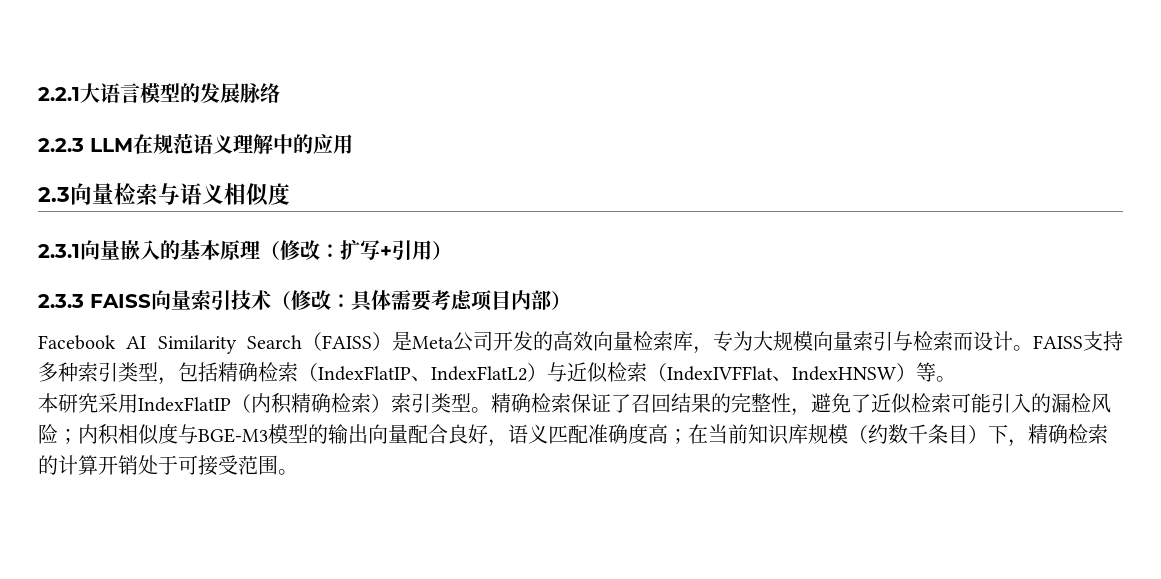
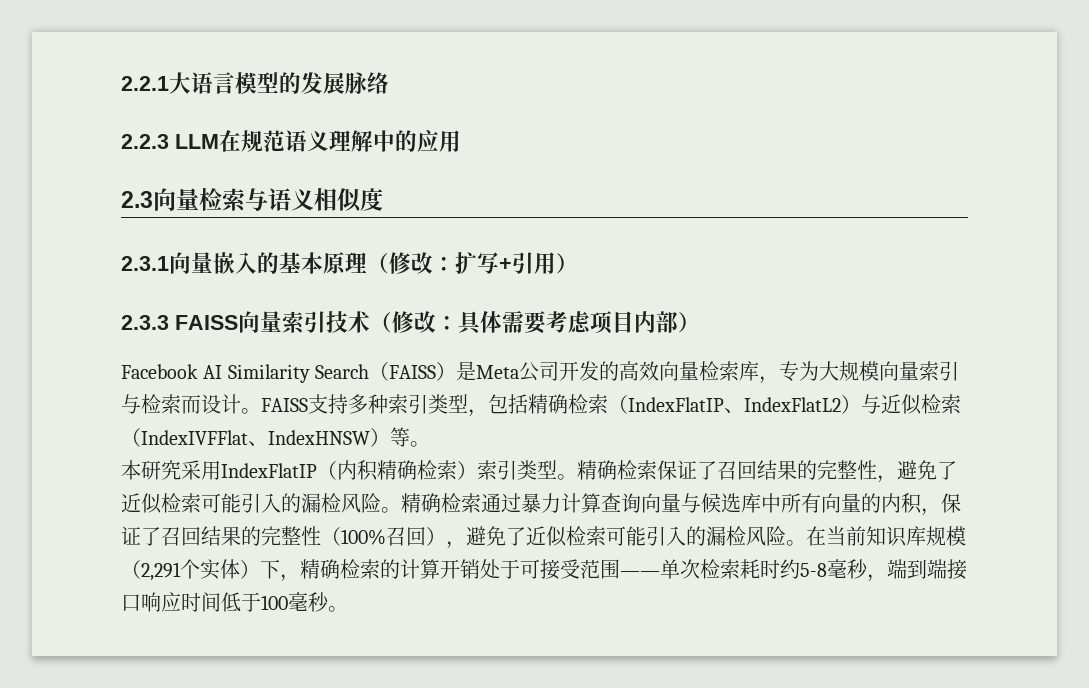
- 精确检索保证了召回结果的完整性，避免了近似检索可能引入的漏检风险；内积相似度与BGE-M3模型的输出向量配合良好，语义匹配准确度高；在当前知识库规模（约数千条目）下，精确检索的计算开销处于可接受范围。
+ 精确检索保证了召回结果的完整性，避免了近似检索可能引入的漏检风险。精确检索通过暴力计算查询向量与候选库中所有向量的内积，保证了召回结果的完整性（100%召回），避免了近似检索可能引入的漏检风险。在当前知识库规模（2,291个实体）下，精确检索的计算开销处于可接受范围——单次检索耗时约5-8毫秒，端到端接口响应时间低于100毫秒。

